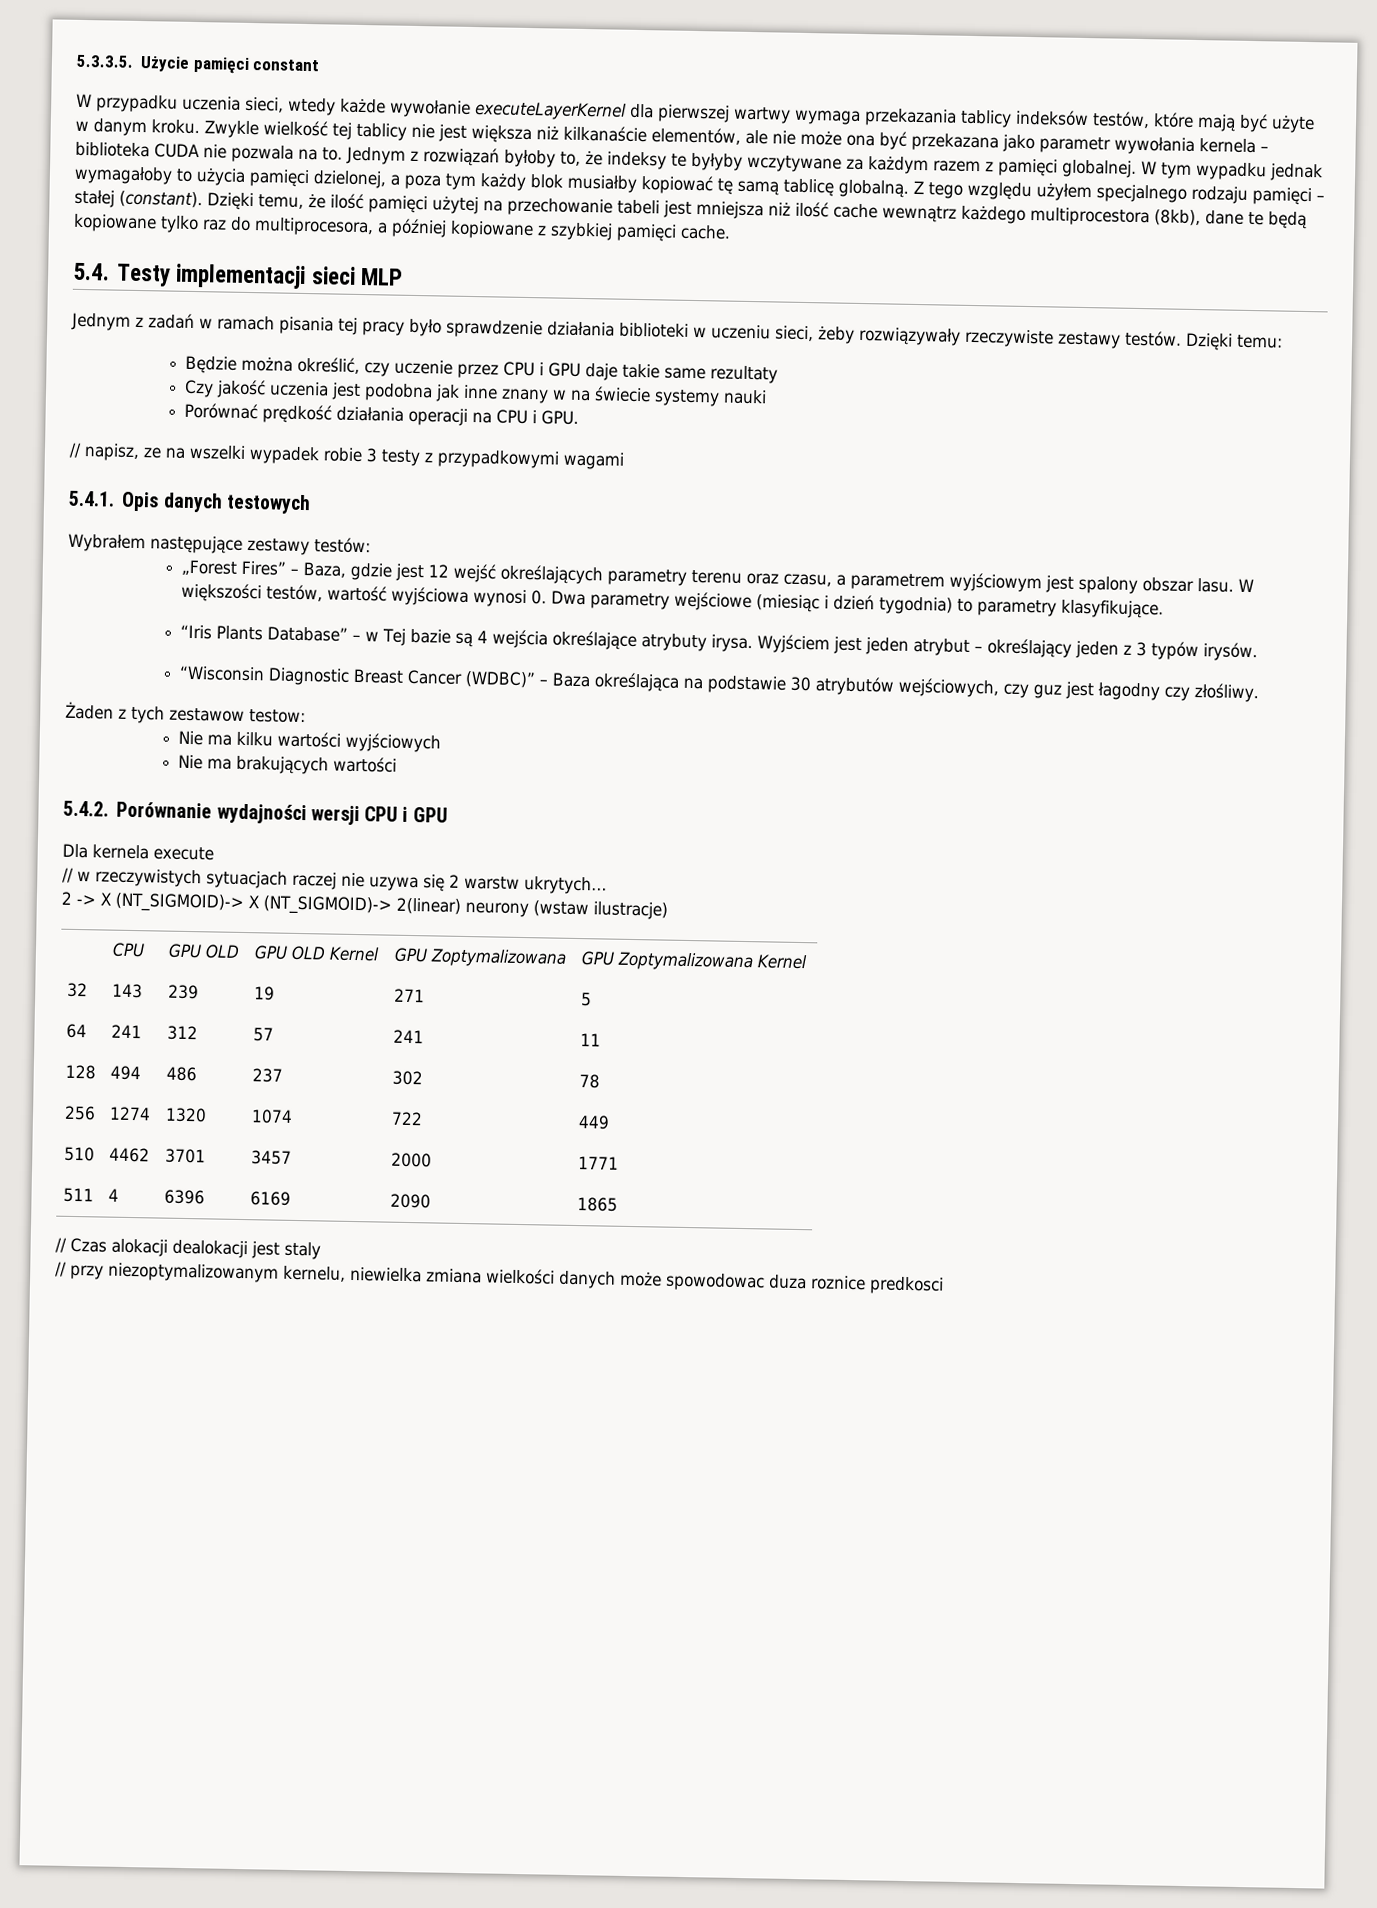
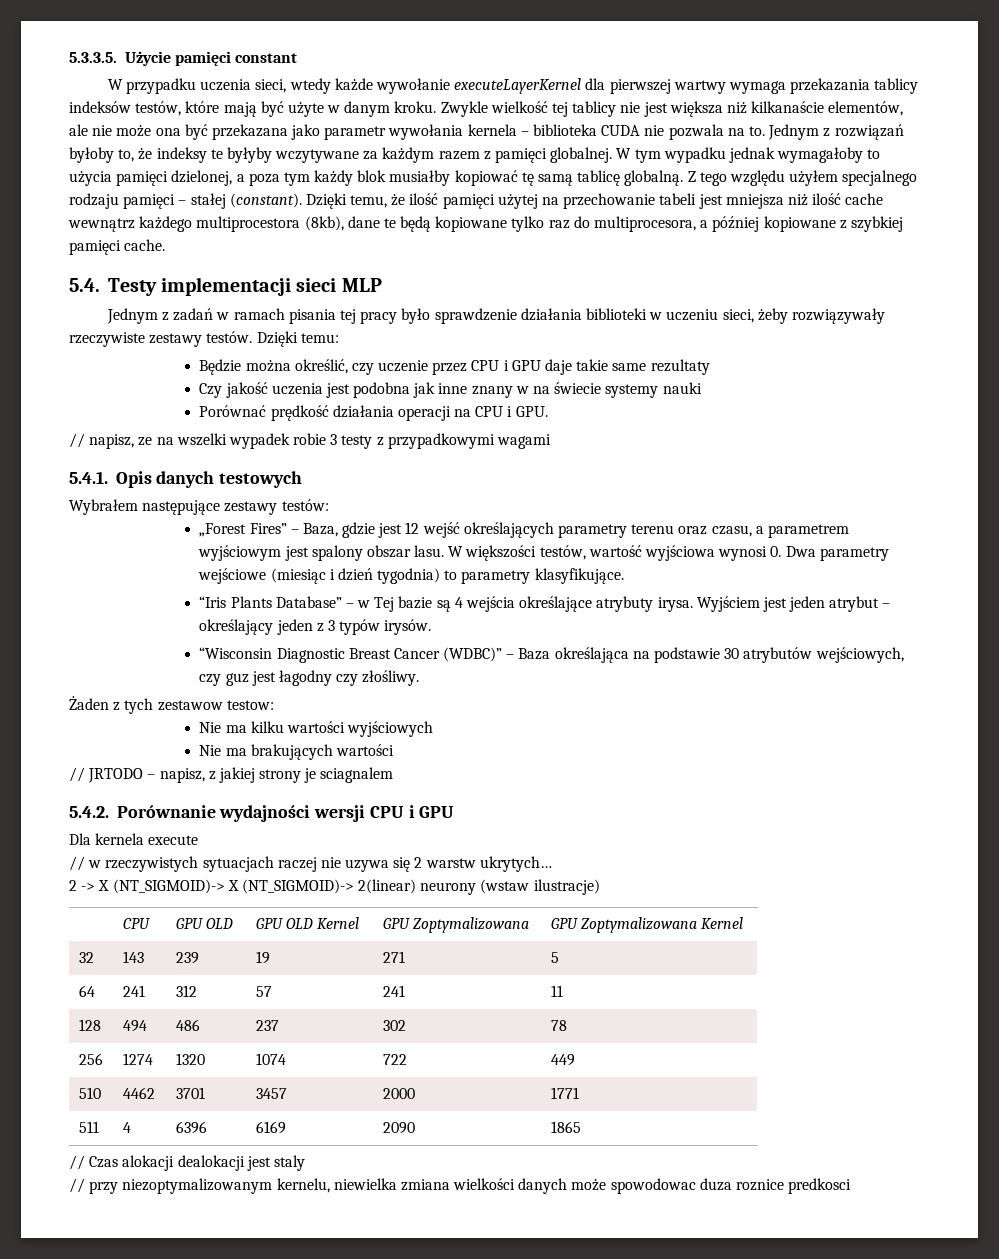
+ // JRTODO – napisz, z jakiej strony je sciagnalem

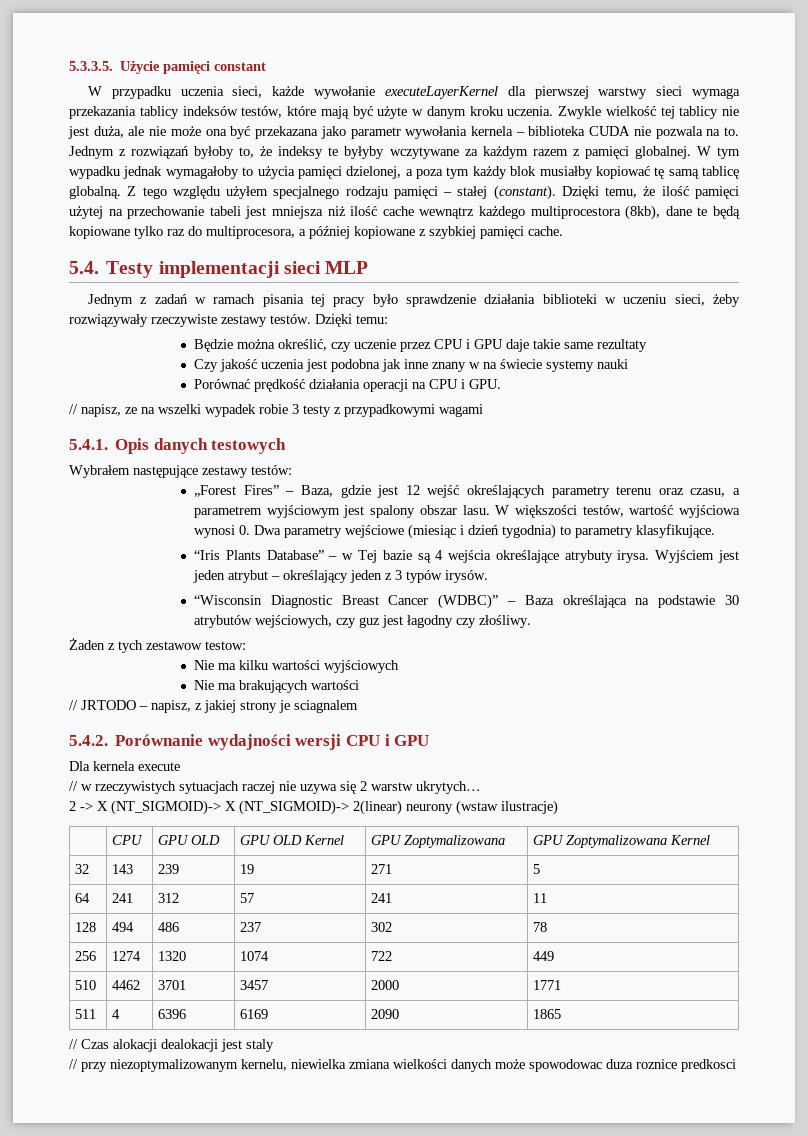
- W przypadku uczenia sieci, wtedy każde wywołanie executeLayerKernel dla pierwszej wartwy wymaga przekazania tablicy indeksów testów, które mają być użyte w danym kroku.
+ W przypadku uczenia sieci, każde wywołanie executeLayerKernel dla pierwszej warstwy sieci wymaga przekazania tablicy indeksów testów, które mają być użyte w danym kroku uczenia.
- Zwykle wielkość tej tablicy nie jest większa niż kilkanaście elementów, ale nie może ona być przekazana jako parametr wywołania kernela – biblioteka CUDA nie pozwala na to.
+ Zwykle wielkość tej tablicy nie jest duża, ale nie może ona być przekazana jako parametr wywołania kernela – biblioteka CUDA nie pozwala na to.

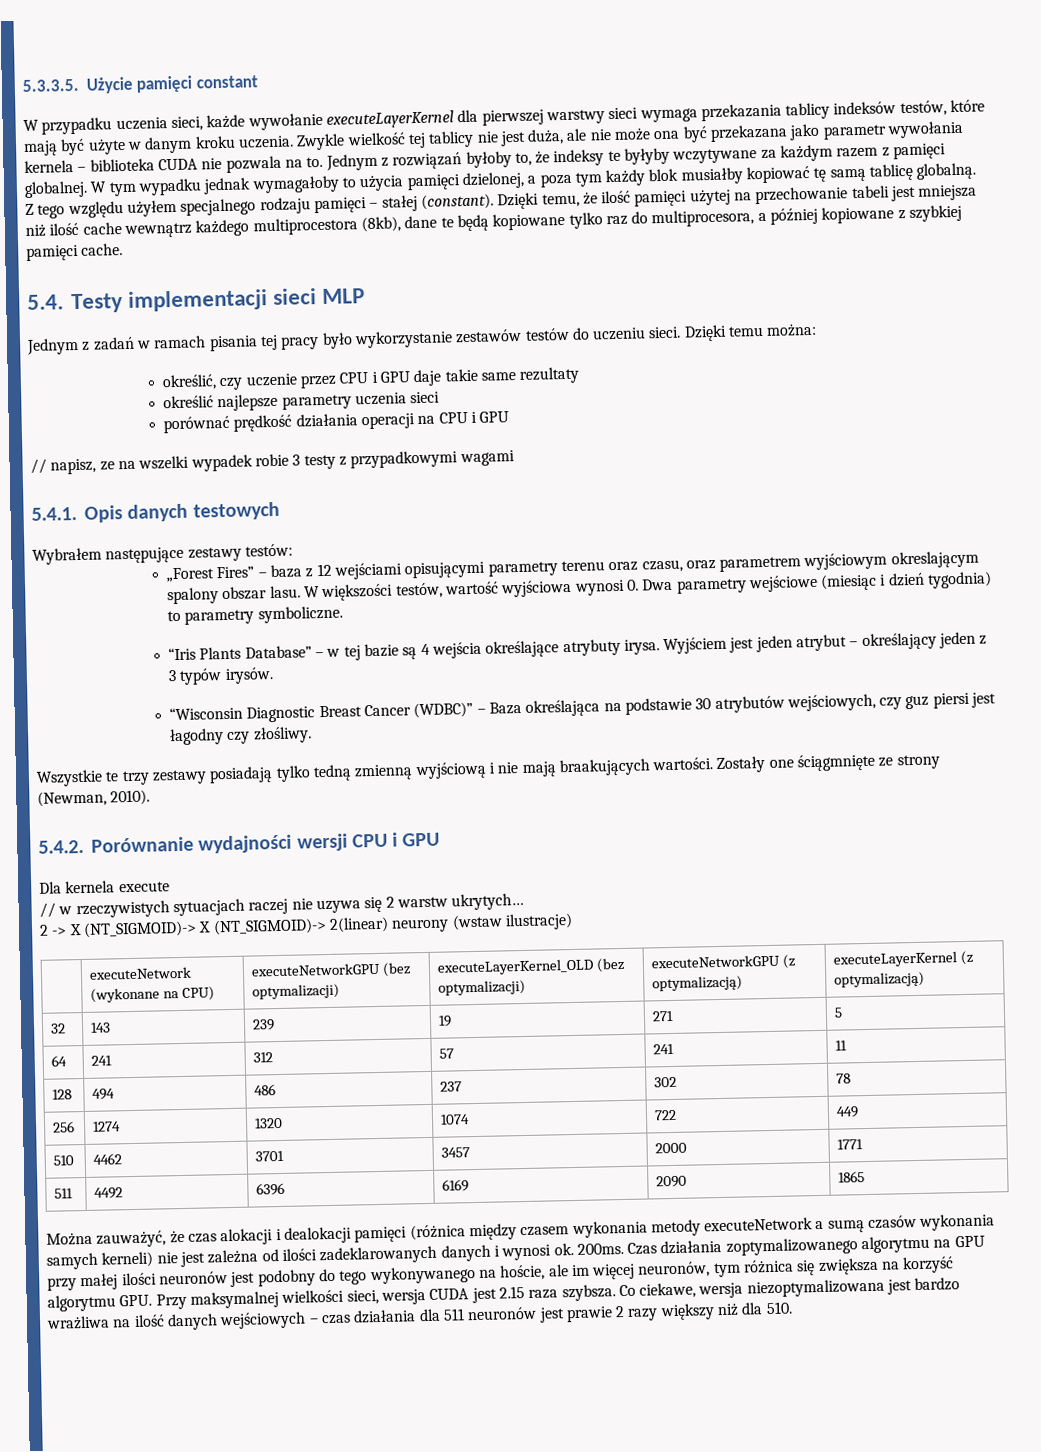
- Jednym z zadań w ramach pisania tej pracy było sprawdzenie działania biblioteki w uczeniu sieci, żeby rozwiązywały rzeczywiste zestawy testów. Dzięki temu:
- Będzie można określić, czy uczenie przez CPU i GPU daje takie same rezultaty
+ Jednym z zadań w ramach pisania tej pracy było wykorzystanie zestawów testów do uczeniu sieci. Dzięki temu można:
+ określić, czy uczenie przez CPU i GPU daje takie same rezultaty
- Czy jakość uczenia jest podobna jak inne znany w na świecie systemy nauki
- Porównać prędkość działania operacji na CPU i GPU.
+ określić najlepsze parametry uczenia sieci
+ porównać prędkość działania operacji na CPU i GPU
- „Forest Fires” – Baza, gdzie jest 12 wejść określających parametry terenu oraz czasu, a parametrem wyjściowym jest spalony obszar lasu.
+ „Forest Fires” – baza z 12 wejściami opisującymi parametry terenu oraz czasu, oraz parametrem wyjściowym okreslającym spalony obszar lasu.
- W większości testów, wartość wyjściowa wynosi 0. Dwa parametry wejściowe (miesiąc i dzień tygodnia) to parametry klasyfikujące.
+ W większości testów, wartość wyjściowa wynosi 0. Dwa parametry wejściowe (miesiąc i dzień tygodnia) to parametry symboliczne.
- “Iris Plants Database” – w Tej bazie są 4 wejścia określające atrybuty irysa.
+ “Iris Plants Database” – w tej bazie są 4 wejścia określające atrybuty irysa.
- “Wisconsin Diagnostic Breast Cancer (WDBC)” – Baza określająca na podstawie 30 atrybutów wejściowych, czy guz jest łagodny czy złośliwy.
+ “Wisconsin Diagnostic Breast Cancer (WDBC)” – Baza określająca na podstawie 30 atrybutów wejściowych, czy guz piersi jest łagodny czy złośliwy.
- Żaden z tych zestawow testow:
- Nie ma kilku wartości wyjściowych
- Nie ma brakujących wartości
- // JRTODO – napisz, z jakiej strony je sciagnalem
+ Wszystkie te trzy zestawy posiadają tylko tedną zmienną wyjściową i nie mają braakujących wartości. Zostały one ściągmnięte ze strony (Newman, 2010).
- | CPU | GPU OLD | GPU OLD Kernel | GPU Zoptymalizowana | GPU Zoptymalizowana Kernel
+ | executeNetwork (wykonane na CPU) | executeNetworkGPU (bez optymalizacji) | executeLayerKernel_OLD (bez optymalizacji) | executeNetworkGPU (z optymalizacją) | executeLayerKernel (z optymalizacją)
- 511 | 4 | 6396 | 6169 | 2090 | 1865
+ 511 | 4492 | 6396 | 6169 | 2090 | 1865
- // Czas alokacji dealokacji jest staly
- // przy niezoptymalizowanym kernelu, niewielka zmiana wielkości danych może spowodowac duza roznice predkosci
+ Można zauważyć, że czas alokacji i dealokacji pamięci (różnica między czasem wykonania metody executeNetwork a sumą czasów wykonania samych kerneli) nie jest zależna od ilości zadeklarowanych danych i wynosi ok. 200ms. Czas działania zoptymalizowanego algorytmu na GPU przy małej ilości neuronów jest podobny do tego wykonywanego na hoście, ale im więcej neuronów, tym różnica się zwiększa na korzyść algorytmu GPU. Przy maksymalnej wielkości sieci, wersja CUDA jest 2.15 raza szybsza. Co ciekawe, wersja niezoptymalizowana jest bardzo wrażliwa na ilość danych wejściowych – czas działania dla 511 neuronów jest prawie 2 razy większy niż dla 510.

